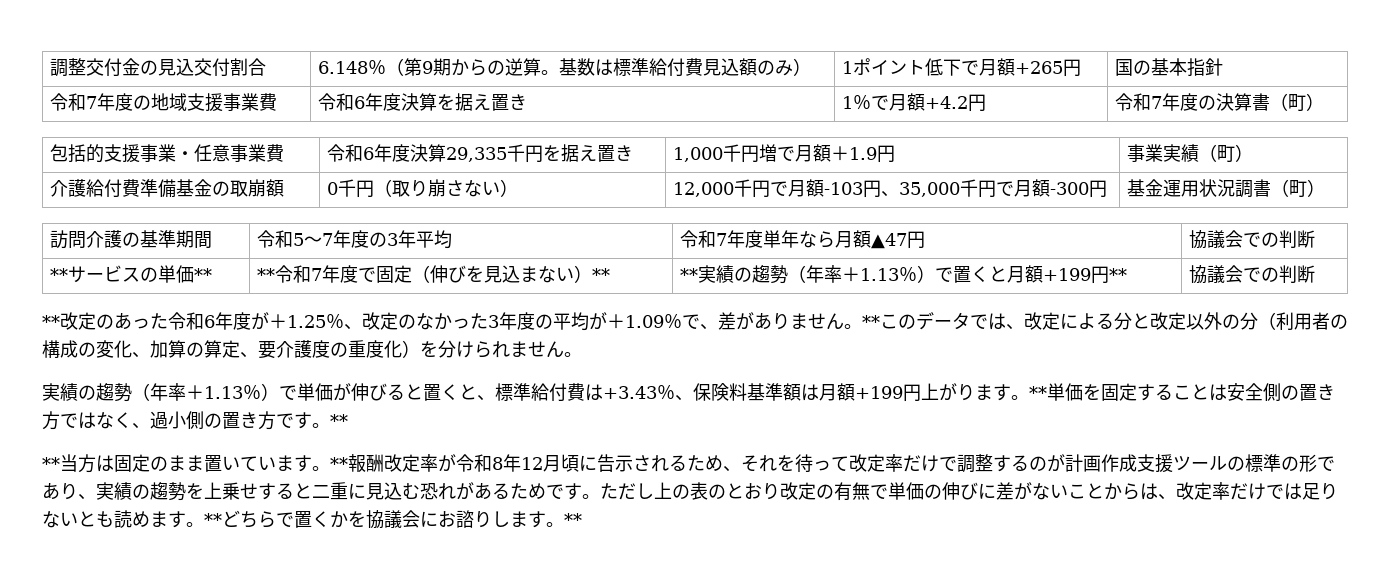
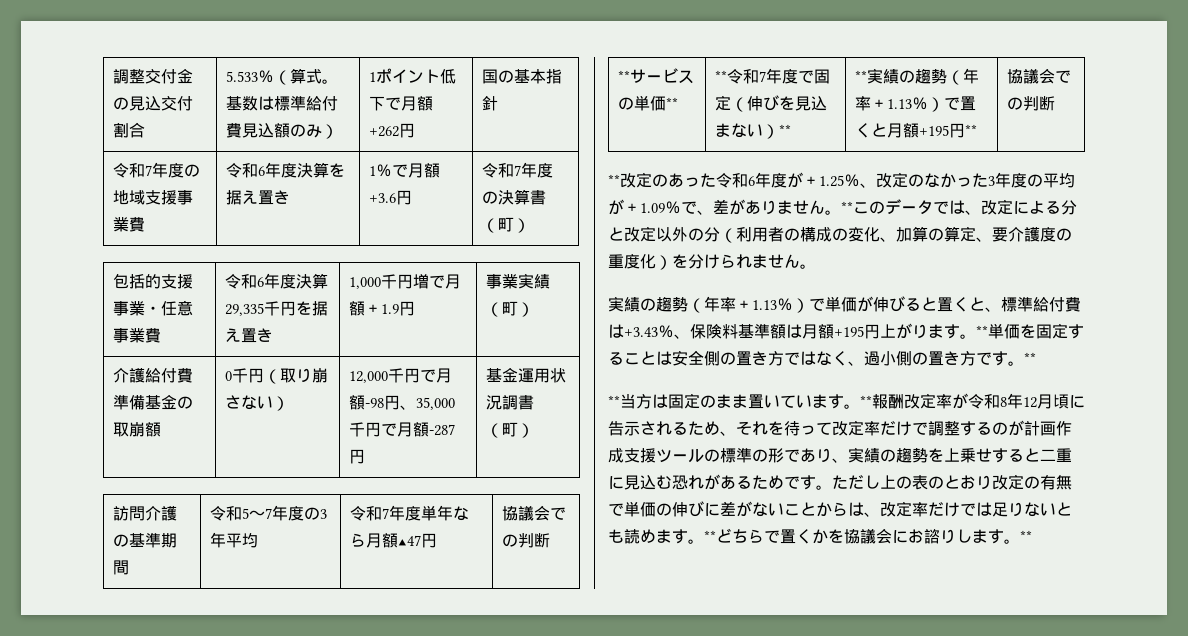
- 調整交付金の見込交付割合 | 6.148％（第9期からの逆算。基数は標準給付費見込額のみ） | 1ポイント低下で月額+265円 | 国の基本指針
+ 調整交付金の見込交付割合 | 5.533％（算式。基数は標準給付費見込額のみ） | 1ポイント低下で月額+262円 | 国の基本指針
- 令和7年度の地域支援事業費 | 令和6年度決算を据え置き | 1％で月額+4.2円 | 令和7年度の決算書（町）
+ 令和7年度の地域支援事業費 | 令和6年度決算を据え置き | 1％で月額+3.6円 | 令和7年度の決算書（町）
- 介護給付費準備基金の取崩額 | 0千円（取り崩さない） | 12,000千円で月額-103円、35,000千円で月額-300円 | 基金運用状況調書（町）
+ 介護給付費準備基金の取崩額 | 0千円（取り崩さない） | 12,000千円で月額-98円、35,000千円で月額-287円 | 基金運用状況調書（町）
- **サービスの単価** | **令和7年度で固定（伸びを見込まない）** | **実績の趨勢（年率＋1.13％）で置くと月額+199円** | 協議会での判断
+ **サービスの単価** | **令和7年度で固定（伸びを見込まない）** | **実績の趨勢（年率＋1.13％）で置くと月額+195円** | 協議会での判断
- 実績の趨勢（年率＋1.13％）で単価が伸びると置くと、標準給付費は+3.43％、保険料基準額は月額+199円上がります。
+ 実績の趨勢（年率＋1.13％）で単価が伸びると置くと、標準給付費は+3.43％、保険料基準額は月額+195円上がります。

